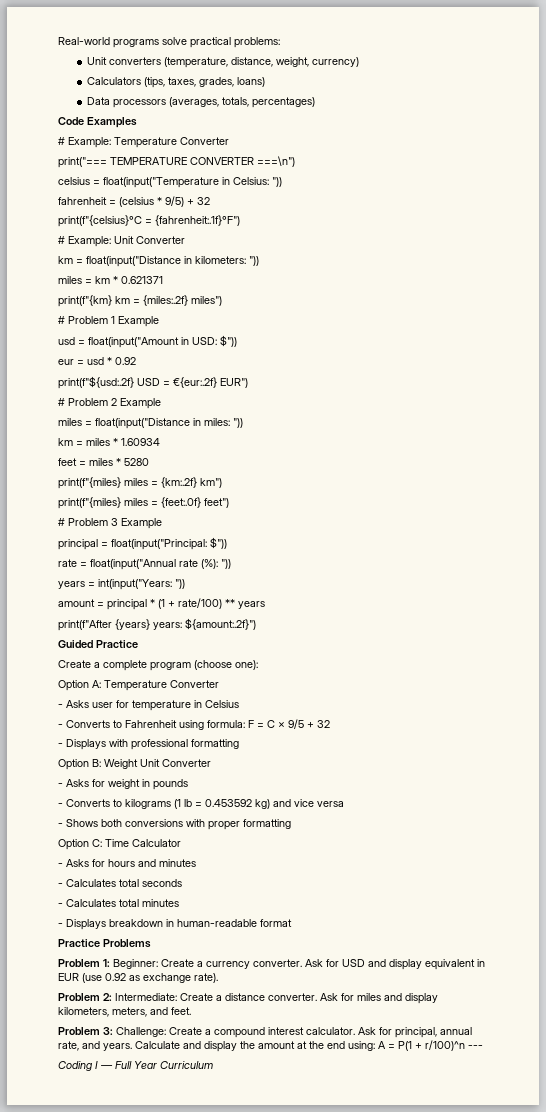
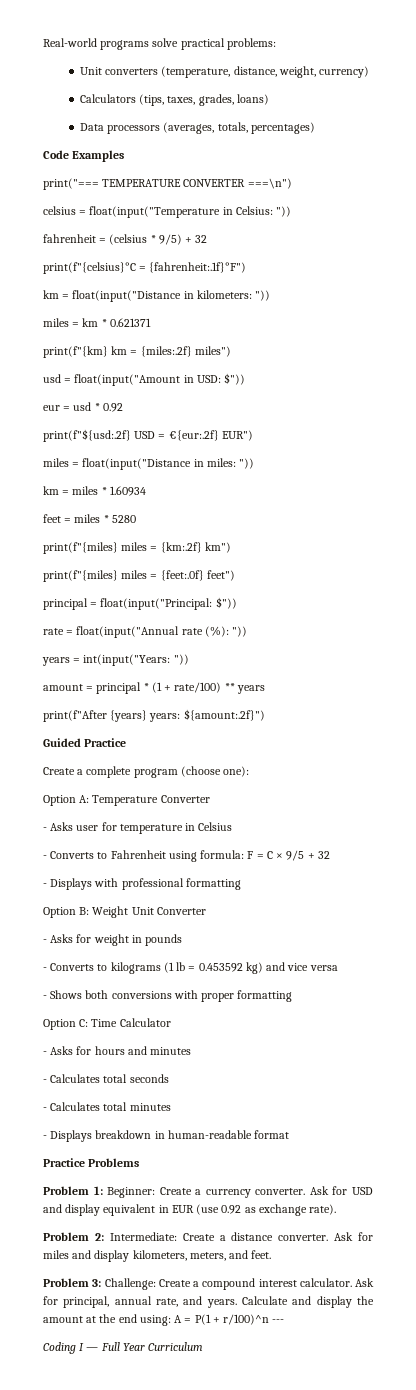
- # Example: Temperature Converter
- # Example: Unit Converter
- # Problem 1 Example
- # Problem 2 Example
- # Problem 3 Example

